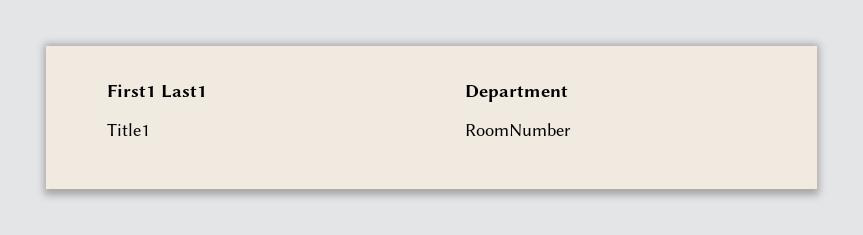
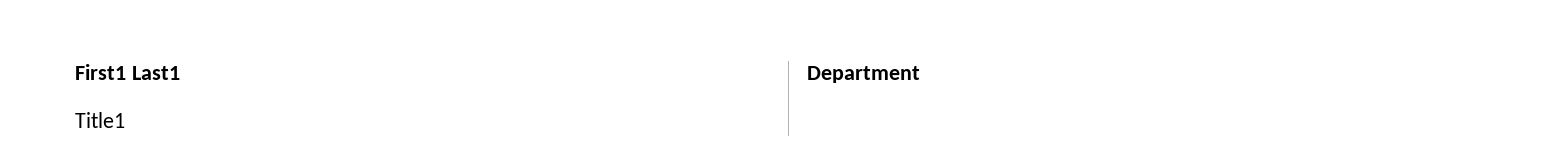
- RoomNumber

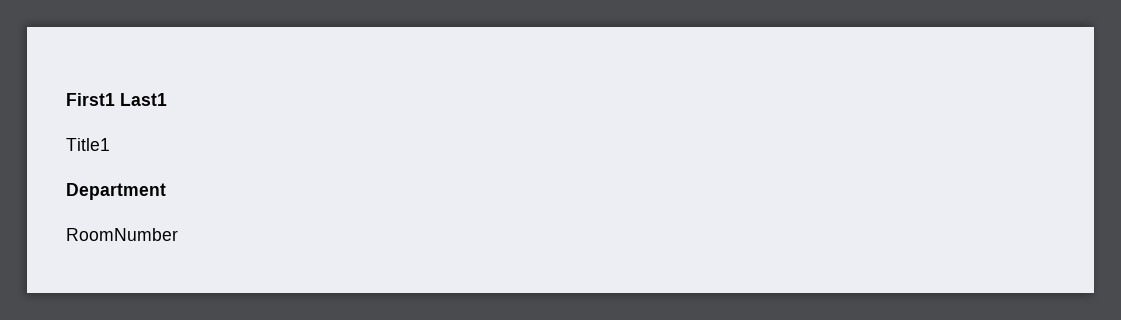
+ RoomNumber

